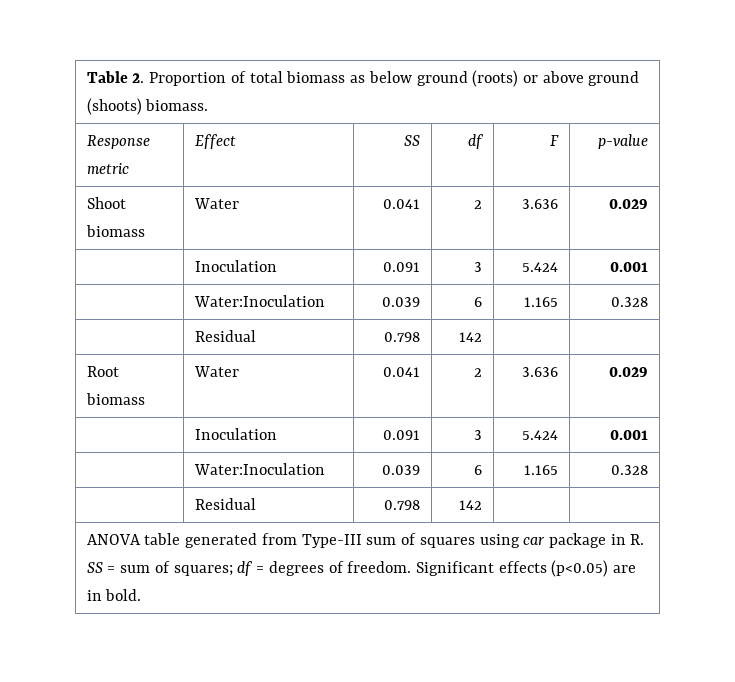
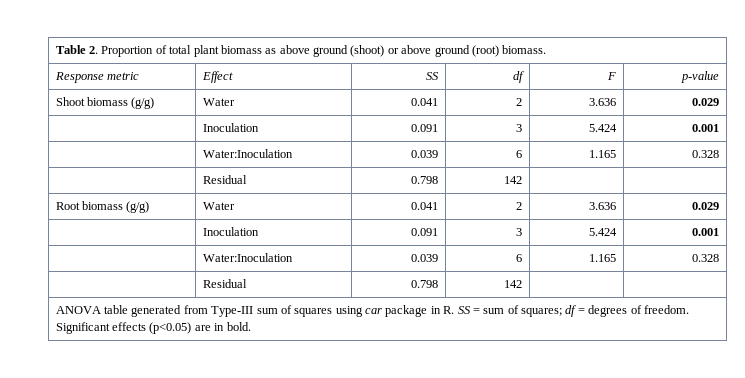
- Table 2. Proportion of total biomass as below ground (roots) or above ground (shoots) biomass.
+ Table 2. Proportion of total plant biomass as above ground (shoot) or above ground (root) biomass.
- Shoot biomass | Water | 0.041 | 2 | 3.636 | 0.029
+ Shoot biomass (g/g) | Water | 0.041 | 2 | 3.636 | 0.029
- Root biomass | Water | 0.041 | 2 | 3.636 | 0.029
+ Root biomass (g/g) | Water | 0.041 | 2 | 3.636 | 0.029

